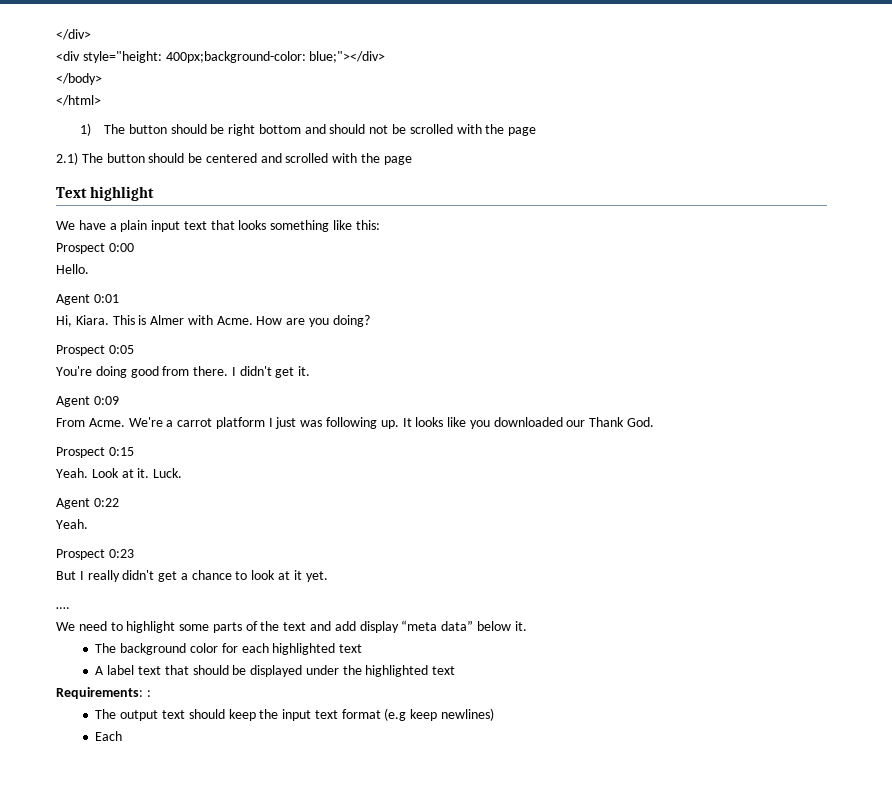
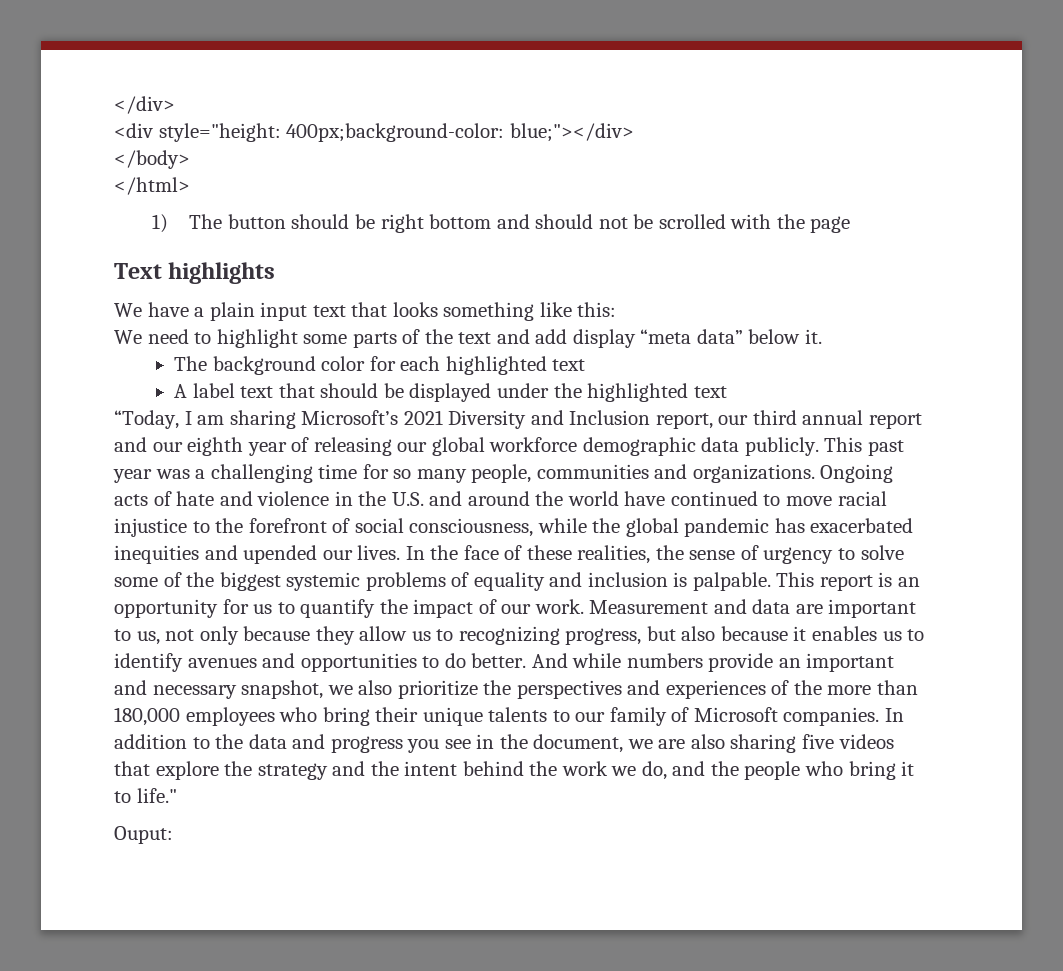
- 2.1) The button should be centered and scrolled with the page
- Text highlight
+ Text highlights
- Prospect 0:00
- Hello.
- Agent 0:01
- Hi, Kiara. This is Almer with Acme. How are you doing?
- Prospect 0:05
- You're doing good from there. I didn't get it.
- Agent 0:09
- From Acme. We're a carrot platform I just was following up. It looks like you downloaded our Thank God.
- Prospect 0:15
- Yeah. Look at it. Luck.
- Agent 0:22
- Yeah.
- Prospect 0:23
- But I really didn't get a chance to look at it yet.
- ….
- Requirements: :
- The output text should keep the input text format (e.g keep newlines)
- Each
+ “Today, I am sharing Microsoft’s 2021 Diversity and Inclusion report, our third annual report and our eighth year of releasing our global workforce demographic data publicly. This past year was a challenging time for so many people, communities and organizations. Ongoing acts of hate and violence in the U.S. and around the world have continued to move racial injustice to the forefront of social consciousness, while the global pandemic has exacerbated inequities and upended our lives. In the face of these realities, the sense of urgency to solve some of the biggest systemic problems of equality and inclusion is palpable. This report is an opportunity for us to quantify the impact of our work. Measurement and data are important to us, not only because they allow us to recognizing progress, but also because it enables us to identify avenues and opportunities to do better. And while numbers provide an important and necessary snapshot, we also prioritize the perspectives and experiences of the more than 180,000 employees who bring their unique talents to our family of Microsoft companies. In addition to the data and progress you see in the document, we are also sharing five videos that explore the strategy and the intent behind the work we do, and the people who bring it to life."
+ Ouput:

